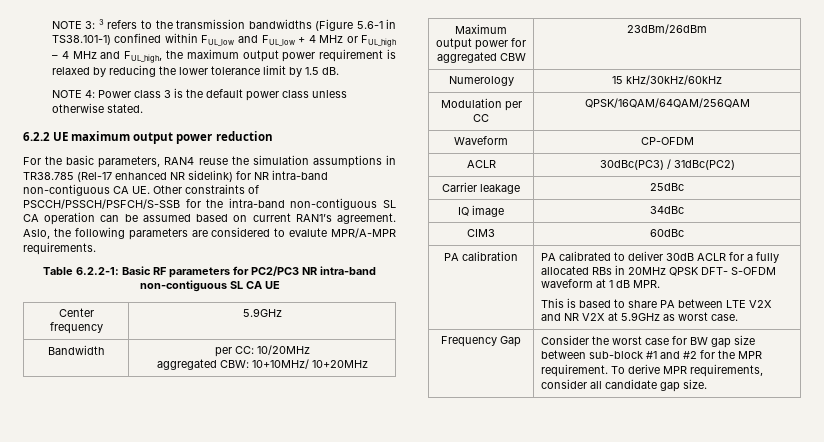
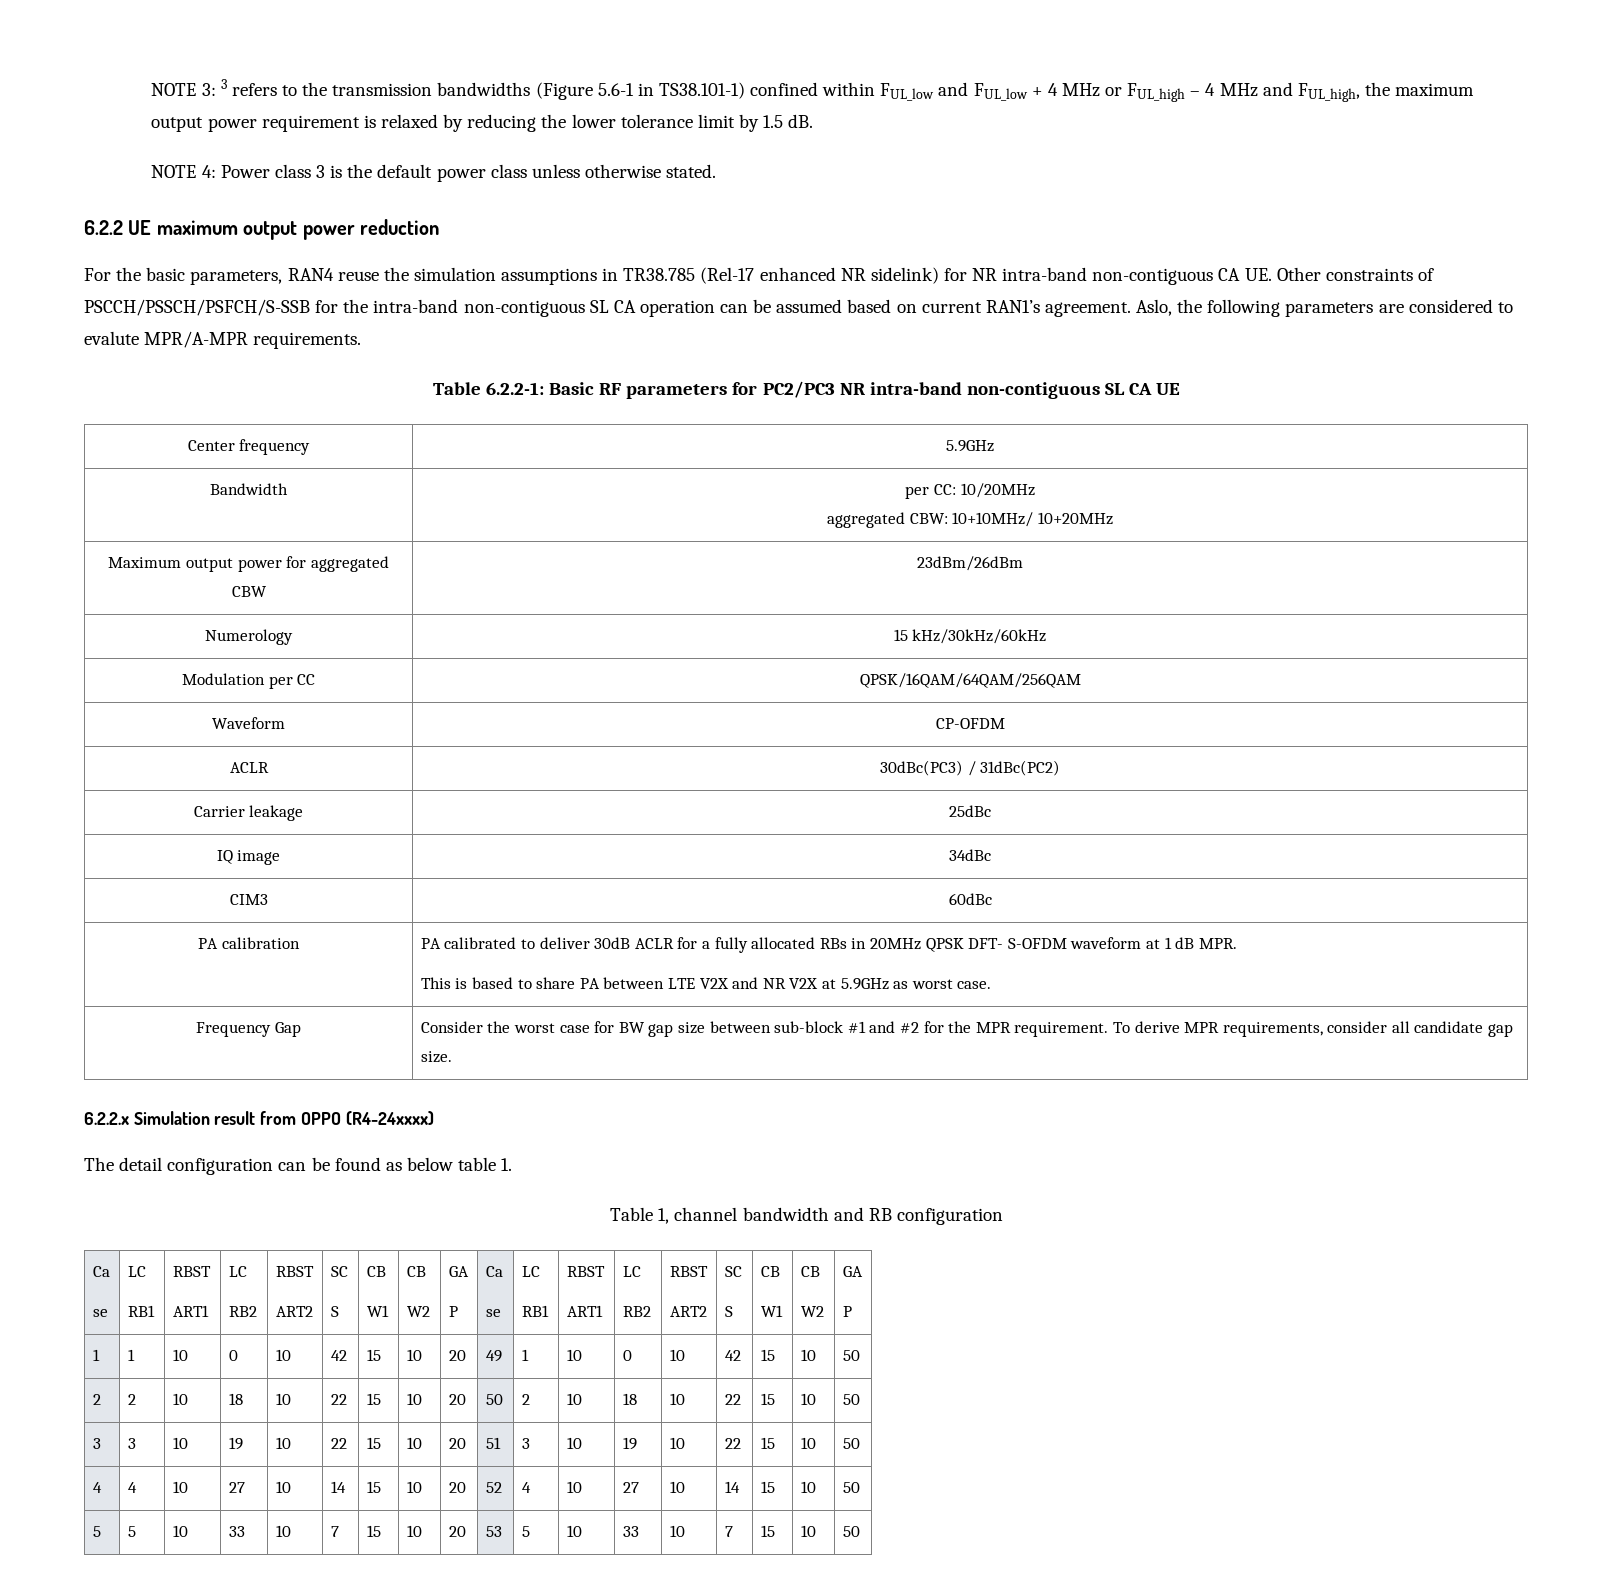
+ 6.2.2.x Simulation result from OPPO (R4-24xxxx)
+ The detail configuration can be found as below table 1.
+ Table 1, channel bandwidth and RB configuration
+ Ca
+ se | LC
+ RB1 | RBST
+ ART1 | LC
+ RB2 | RBST
+ ART2 | SC
+ S | CB
+ W1 | CB
+ W2 | GA
+ P | Ca
+ se | LC
+ RB1 | RBST
+ ART1 | LC
+ RB2 | RBST
+ ART2 | SC
+ S | CB
+ W1 | CB
+ W2 | GA
+ P
+ 1 | 1 | 10 | 0 | 10 | 42 | 15 | 10 | 20 | 49 | 1 | 10 | 0 | 10 | 42 | 15 | 10 | 50
+ 2 | 2 | 10 | 18 | 10 | 22 | 15 | 10 | 20 | 50 | 2 | 10 | 18 | 10 | 22 | 15 | 10 | 50
+ 3 | 3 | 10 | 19 | 10 | 22 | 15 | 10 | 20 | 51 | 3 | 10 | 19 | 10 | 22 | 15 | 10 | 50
+ 4 | 4 | 10 | 27 | 10 | 14 | 15 | 10 | 20 | 52 | 4 | 10 | 27 | 10 | 14 | 15 | 10 | 50
+ 5 | 5 | 10 | 33 | 10 | 7 | 15 | 10 | 20 | 53 | 5 | 10 | 33 | 10 | 7 | 15 | 10 | 50

